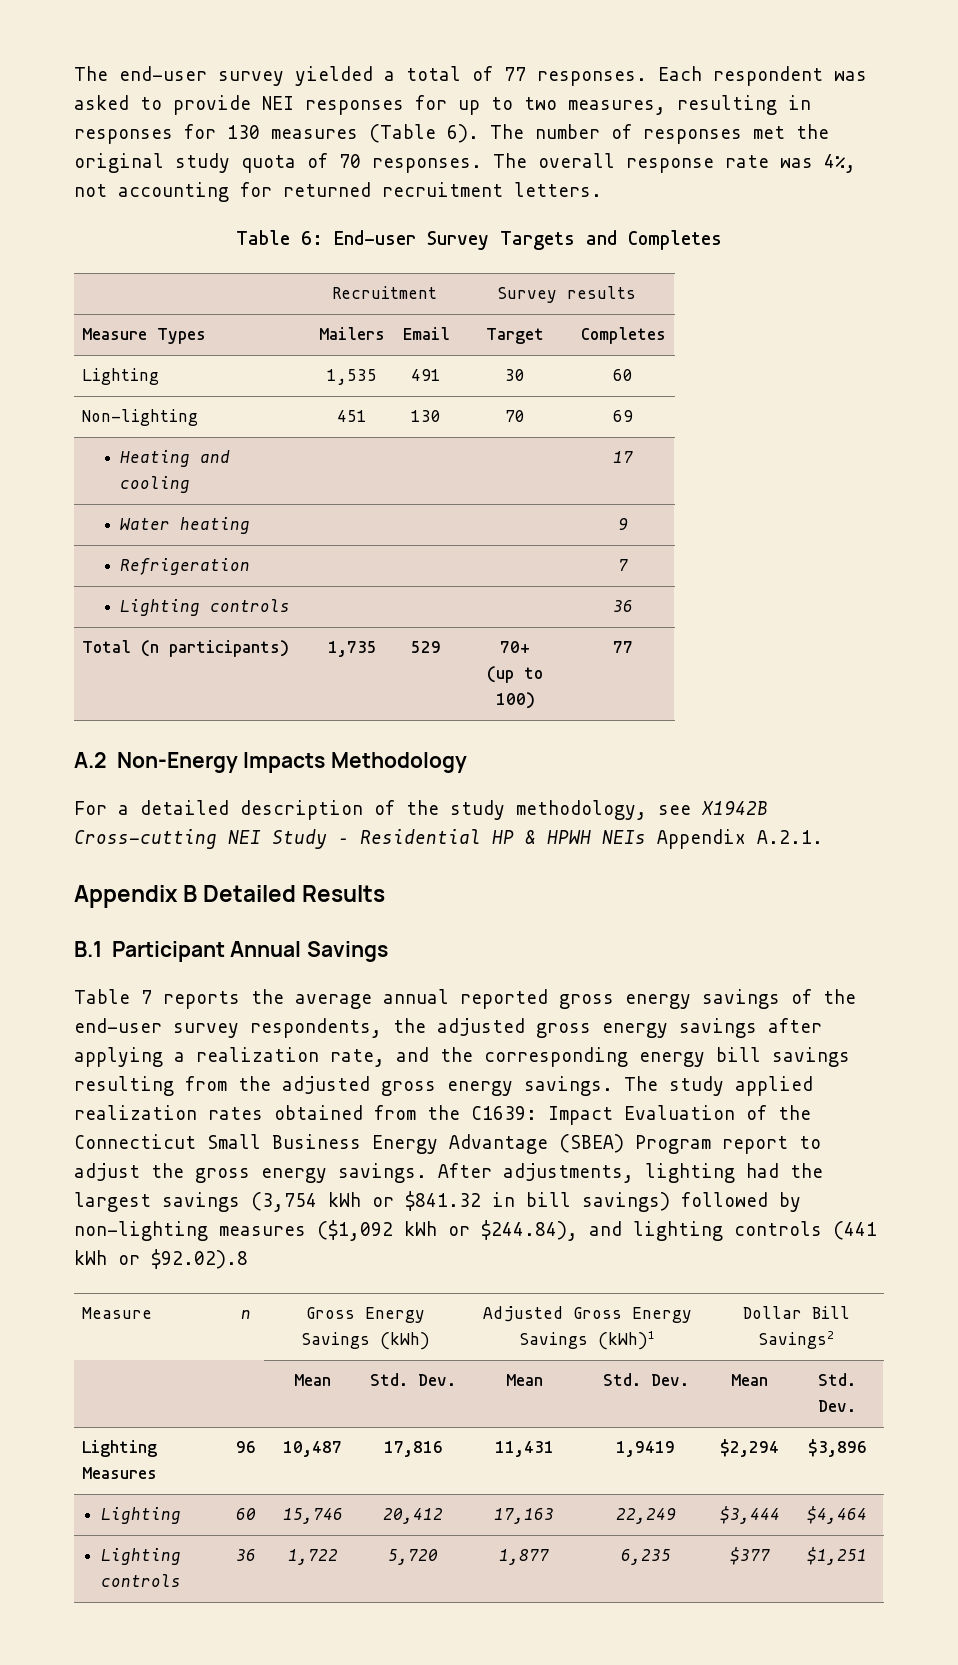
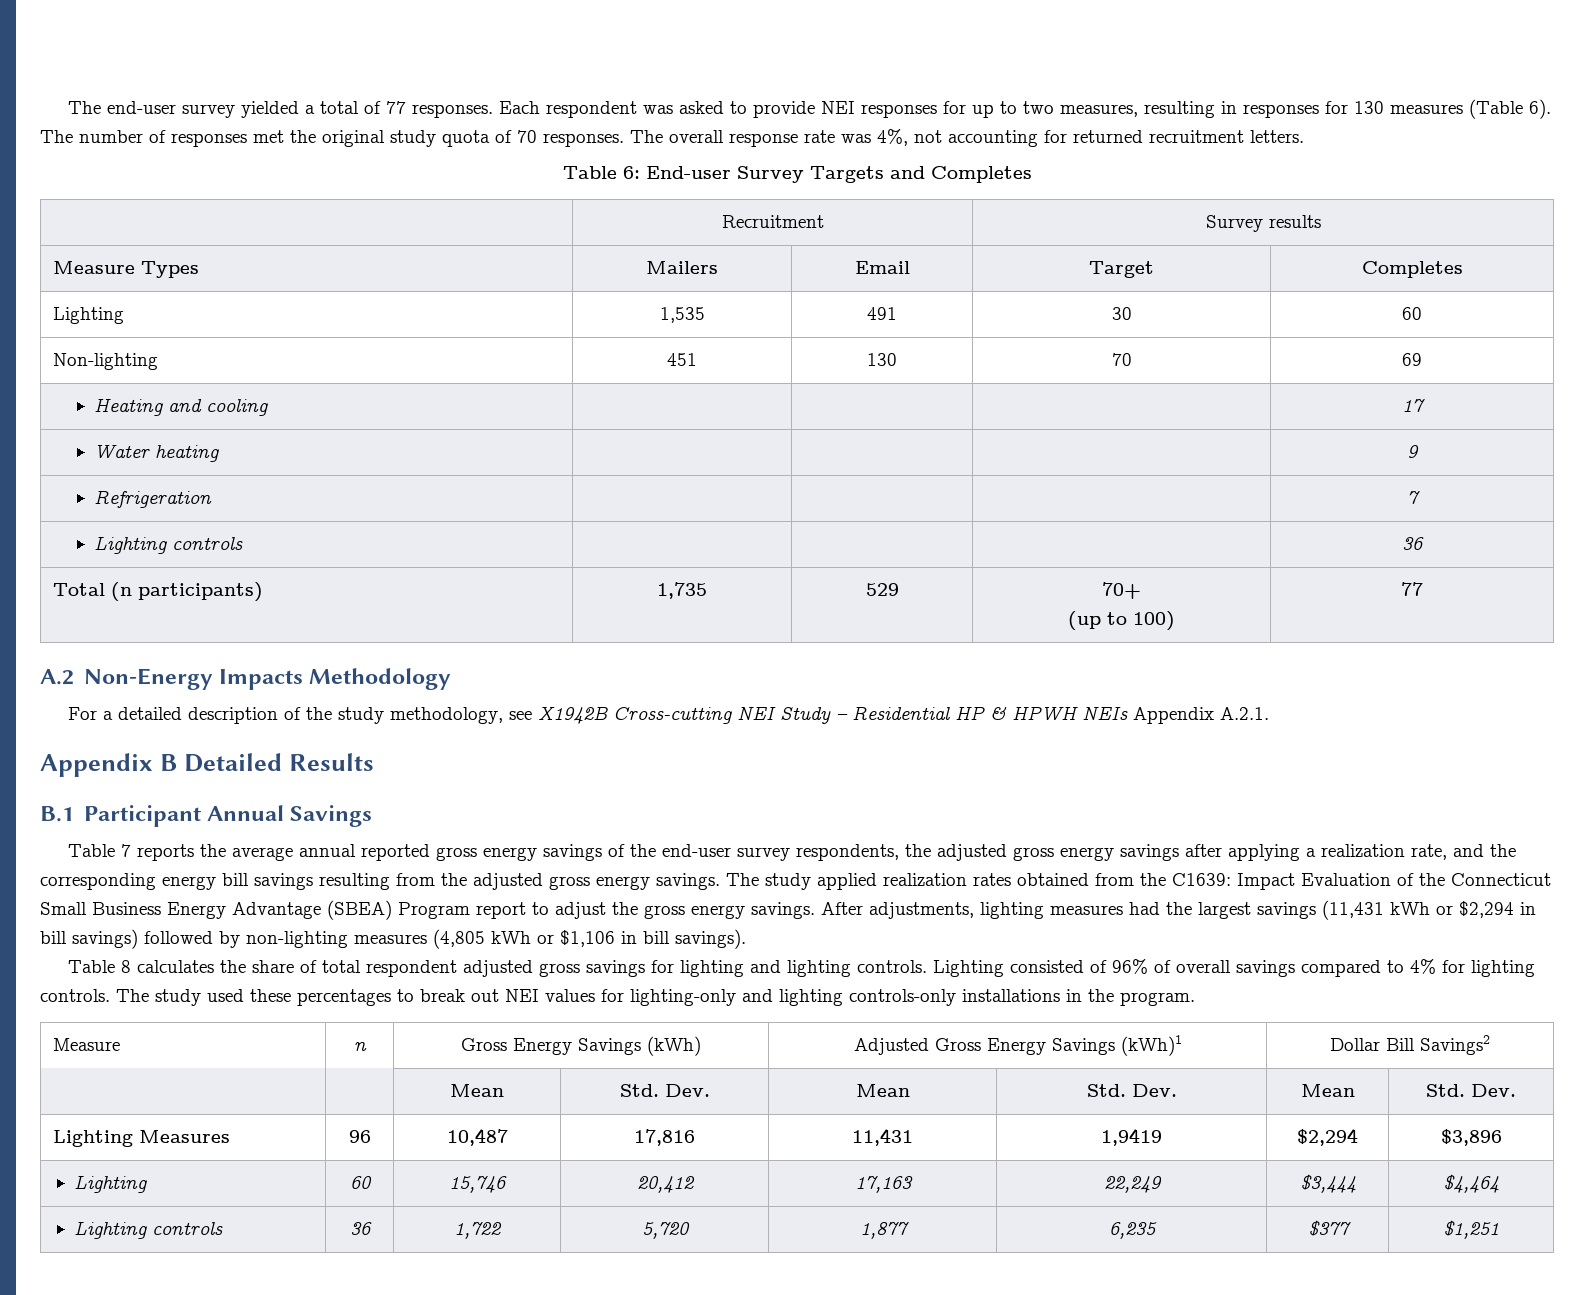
- After adjustments, lighting had the largest savings (3,754 kWh or $841.32 in bill savings) followed by non-lighting measures ($1,092 kWh or $244.84), and lighting controls (441 kWh or $92.02).8
+ After adjustments, lighting measures had the largest savings (11,431 kWh or $2,294 in bill savings) followed by non-lighting measures (4,805 kWh or $1,106 in bill savings).
+ Table 8 calculates the share of total respondent adjusted gross savings for lighting and lighting controls. Lighting consisted of 96% of overall savings compared to 4% for lighting controls. The study used these percentages to break out NEI values for lighting-only and lighting controls-only installations in the program.

